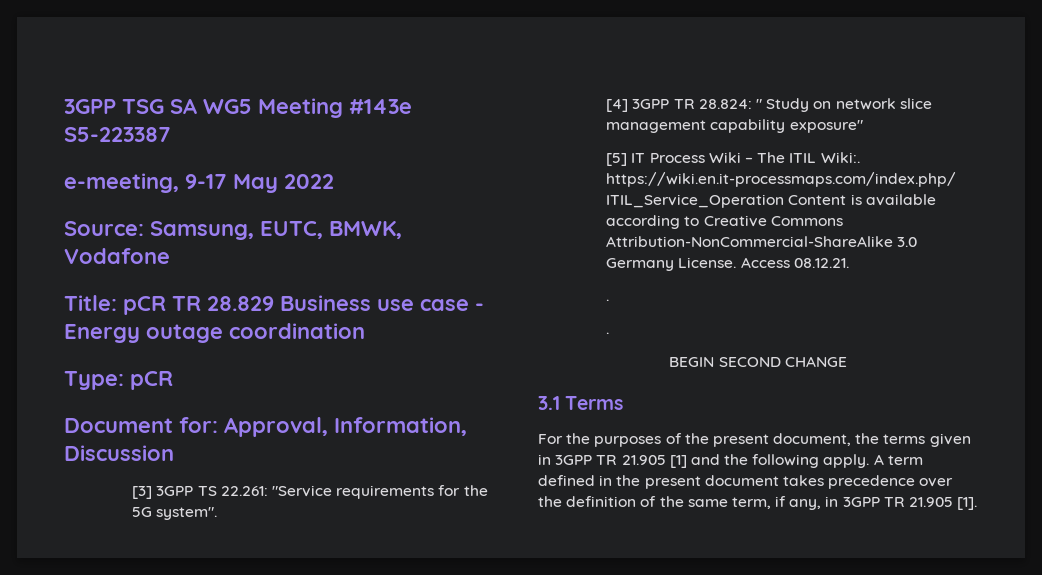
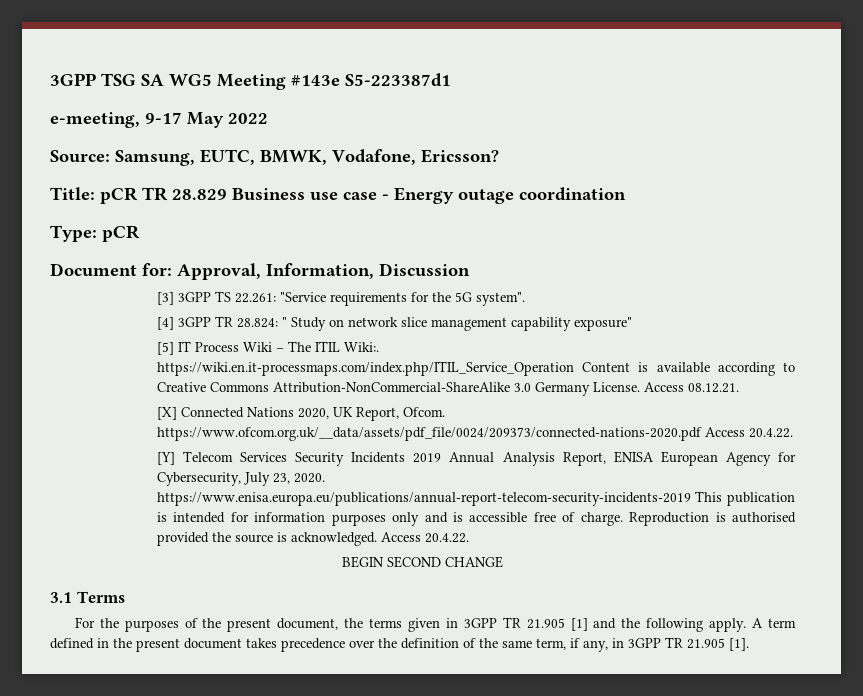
- 3GPP TSG SA WG5 Meeting #143e S5-223387
+ 3GPP TSG SA WG5 Meeting #143e S5-223387d1
- Source: Samsung, EUTC, BMWK, Vodafone
+ Source: Samsung, EUTC, BMWK, Vodafone, Ericsson?
  Access 08.12.21.
- .
- .
+ [X] Connected Nations 2020, UK Report, Ofcom. https://www.ofcom.org.uk/__data/assets/pdf_file/0024/209373/connected-nations-2020.pdf Access 20.4.22.
+ [Y] Telecom Services Security Incidents 2019 Annual Analysis Report, ENISA European Agency for Cybersecurity, July 23, 2020. https://www.enisa.europa.eu/publications/annual-report-telecom-security-incidents-2019 This publication is intended for information purposes only and is accessible free of charge. Reproduction is authorised provided the source is acknowledged. Access 20.4.22.

